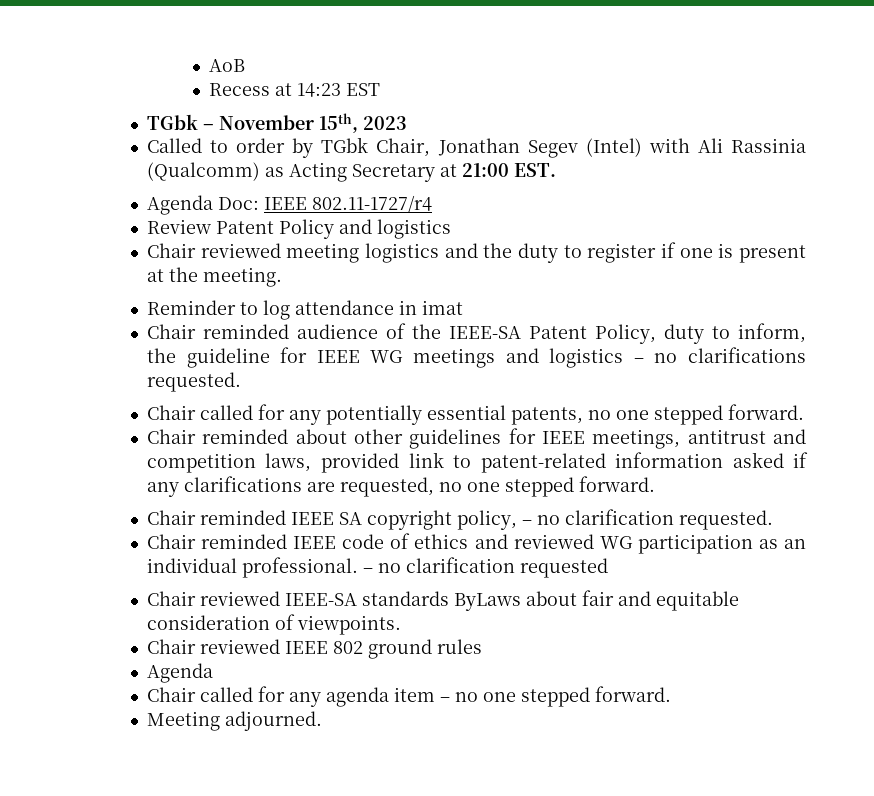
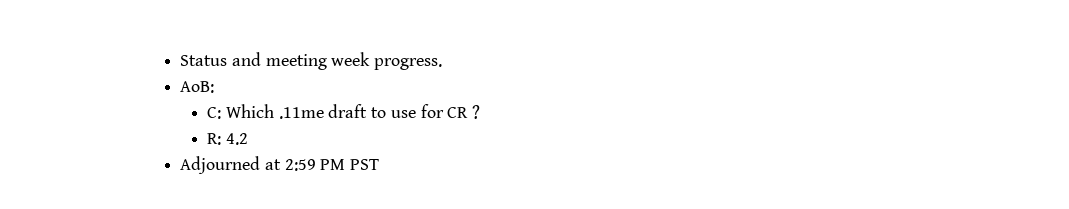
- AoB
- Recess at 14:23 EST
- TGbk – November 15th, 2023
- Called to order by TGbk Chair, Jonathan Segev (Intel) with Ali Rassinia (Qualcomm) as Acting Secretary at 21:00 EST.
- Agenda Doc: IEEE 802.11-1727/r4
- Review Patent Policy and logistics
- Chair reviewed meeting logistics and the duty to register if one is present at the meeting.
- Reminder to log attendance in imat
- Chair reminded audience of the IEEE-SA Patent Policy, duty to inform, the guideline for IEEE WG meetings and logistics – no clarifications requested.
- Chair called for any potentially essential patents, no one stepped forward.
- Chair reminded about other guidelines for IEEE meetings, antitrust and competition laws, provided link to patent-related information asked if any clarifications are requested, no one stepped forward.
- Chair reminded IEEE SA copyright policy, – no clarification requested.
- Chair reminded IEEE code of ethics and reviewed WG participation as an individual professional. – no clarification requested
- Chair reviewed IEEE-SA standards ByLaws about fair and equitable consideration of viewpoints.
- Chair reviewed IEEE 802 ground rules
- Agenda
- Chair called for any agenda item – no one stepped forward.
- Meeting adjourned.
+ Status and meeting week progress.
+ AoB:
+ C: Which .11me draft to use for CR ?
+ R: 4.2
+ Adjourned at 2:59 PM PST

